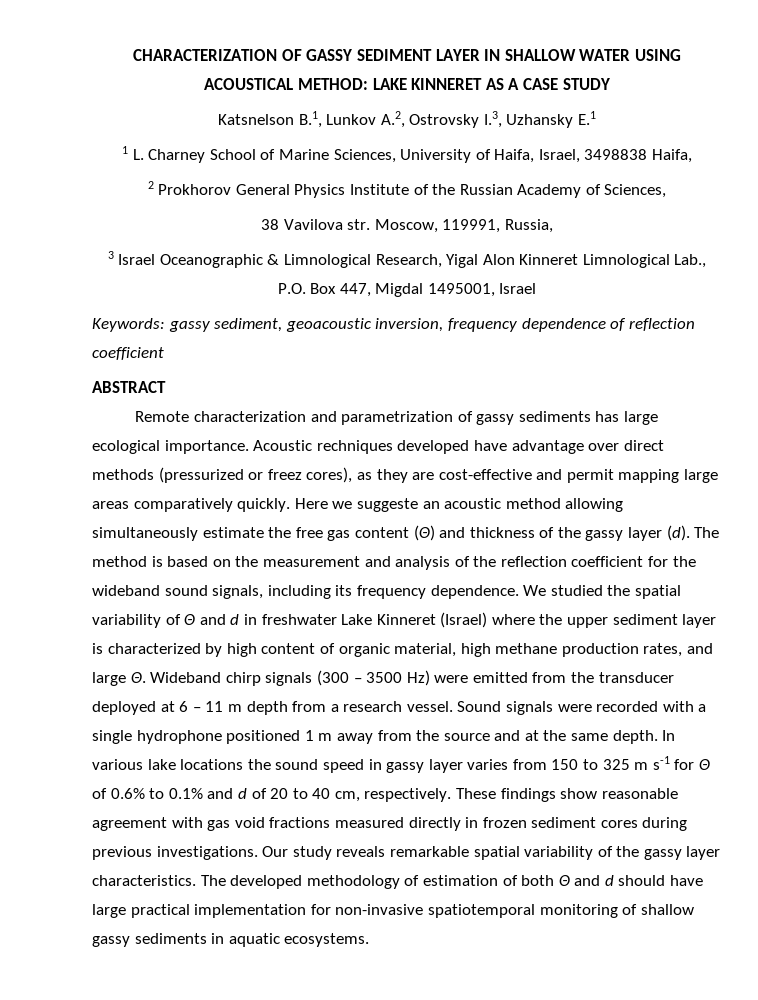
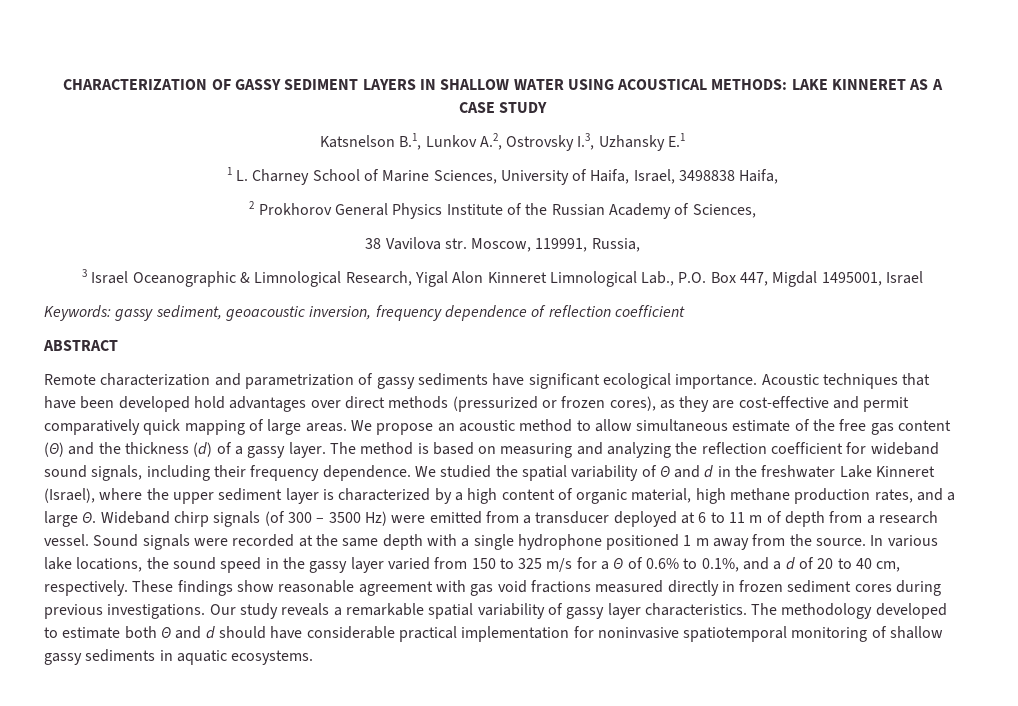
- CHARACTERIZATION OF GASSY SEDIMENT LAYER IN SHALLOW WATER USING ACOUSTICAL METHOD: LAKE KINNERET AS A CASE STUDY
+ CHARACTERIZATION OF GASSY SEDIMENT LAYERS IN SHALLOW WATER USING ACOUSTICAL METHODS: LAKE KINNERET AS A CASE STUDY
- Remote characterization and parametrization of gassy sediments has large ecological importance.
+ Remote characterization and parametrization of gassy sediments have significant ecological importance.
- Acoustic rechniques developed have advantage over direct methods (pressurized or freez cores), as they are cost-effective and permit mapping large areas comparatively quickly. Here we suggeste an acoustic method allowing simultaneously estimate the free gas content (Θ) and thickness of the gassy layer (d).
+ Acoustic techniques that have been developed hold advantages over direct methods (pressurized or frozen cores), as they are cost-effective and permit comparatively quick mapping of large areas. We propose an acoustic method to allow simultaneous estimate of the free gas content (Θ) and the thickness (d) of a gassy layer.
- The method is based on the measurement and analysis of the reflection coefficient for the wideband sound signals, including its frequency dependence.
+ The method is based on measuring and analyzing the reflection coefficient for wideband sound signals, including their frequency dependence.
- We studied the spatial variability of Θ and d in freshwater Lake Kinneret (Israel) where the upper sediment layer is characterized by high content of organic material, high methane production rates, and large Θ. Wideband chirp signals (300 – 3500 Hz) were emitted from the transducer deployed at 6 – 11 m depth from a research vessel.
+ We studied the spatial variability of Θ and d in the freshwater Lake Kinneret (Israel), where the upper sediment layer is characterized by a high content of organic material, high methane production rates, and a large Θ. Wideband chirp signals (of 300 – 3500 Hz) were emitted from a transducer deployed at 6 to 11 m of depth from a research vessel.
- Sound signals were recorded with a single hydrophone positioned 1 m away from the source and at the same depth.
+ Sound signals were recorded at the same depth with a single hydrophone positioned 1 m away from the source.
- In various lake locations the sound speed in gassy layer varies from 150 to 325 m s-1 for Θ of 0.6% to 0.1% and d of 20 to 40 cm, respectively.
+ In various lake locations, the sound speed in the gassy layer varied from 150 to 325 m/s for a Θ of 0.6% to 0.1%, and a d of 20 to 40 cm, respectively.
- Our study reveals remarkable spatial variability of the gassy layer characteristics.
+ Our study reveals a remarkable spatial variability of gassy layer characteristics.
- The developed methodology of estimation of both Θ and d should have large practical implementation for non-invasive spatiotemporal monitoring of shallow gassy sediments in aquatic ecosystems.
+ The methodology developed to estimate both Θ and d should have considerable practical implementation for noninvasive spatiotemporal monitoring of shallow gassy sediments in aquatic ecosystems.

